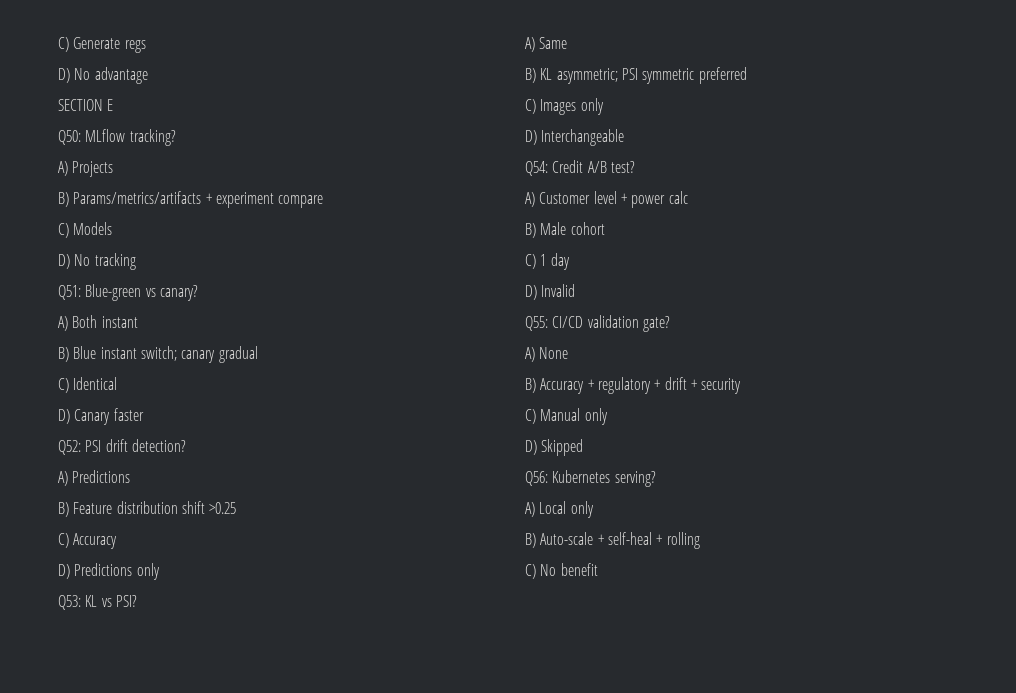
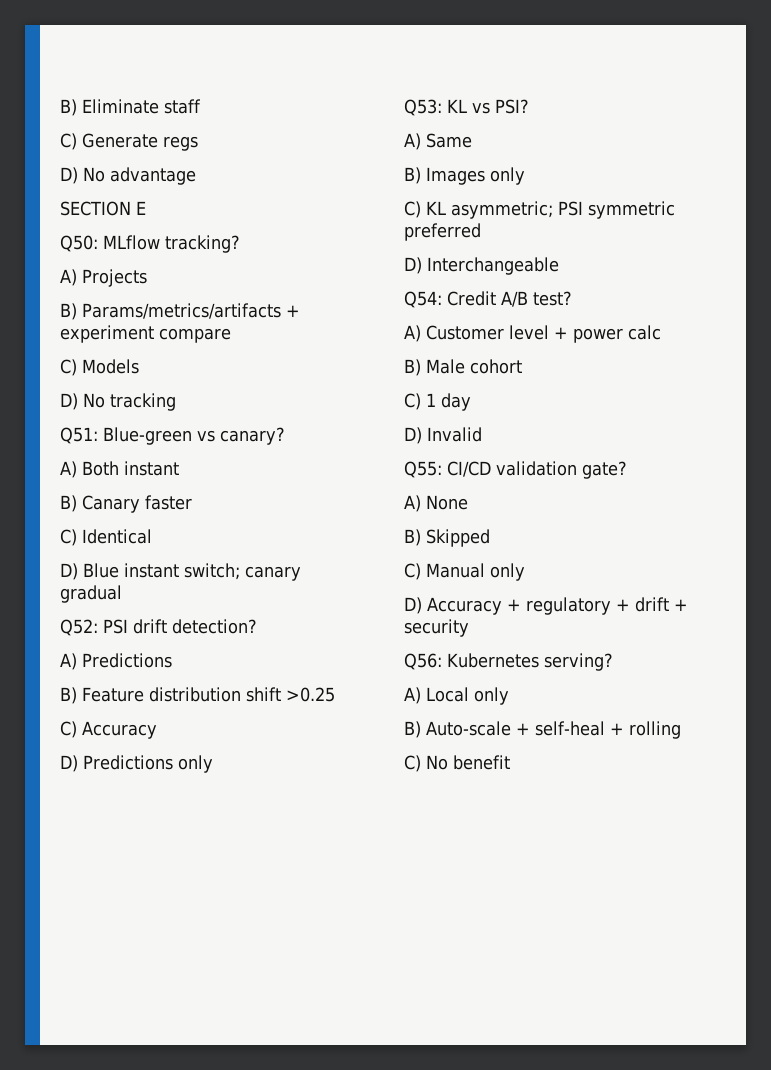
+ B) Eliminate staff
- B) Blue instant switch; canary gradual
+ B) Canary faster
+ C) Identical
+ D) Blue instant switch; canary gradual
- C) Identical
- D) Canary faster
- B) KL asymmetric; PSI symmetric preferred
+ B) Images only
+ C) KL asymmetric; PSI symmetric preferred
- C) Images only
- B) Accuracy + regulatory + drift + security
+ B) Skipped
+ C) Manual only
+ D) Accuracy + regulatory + drift + security
- C) Manual only
- D) Skipped

